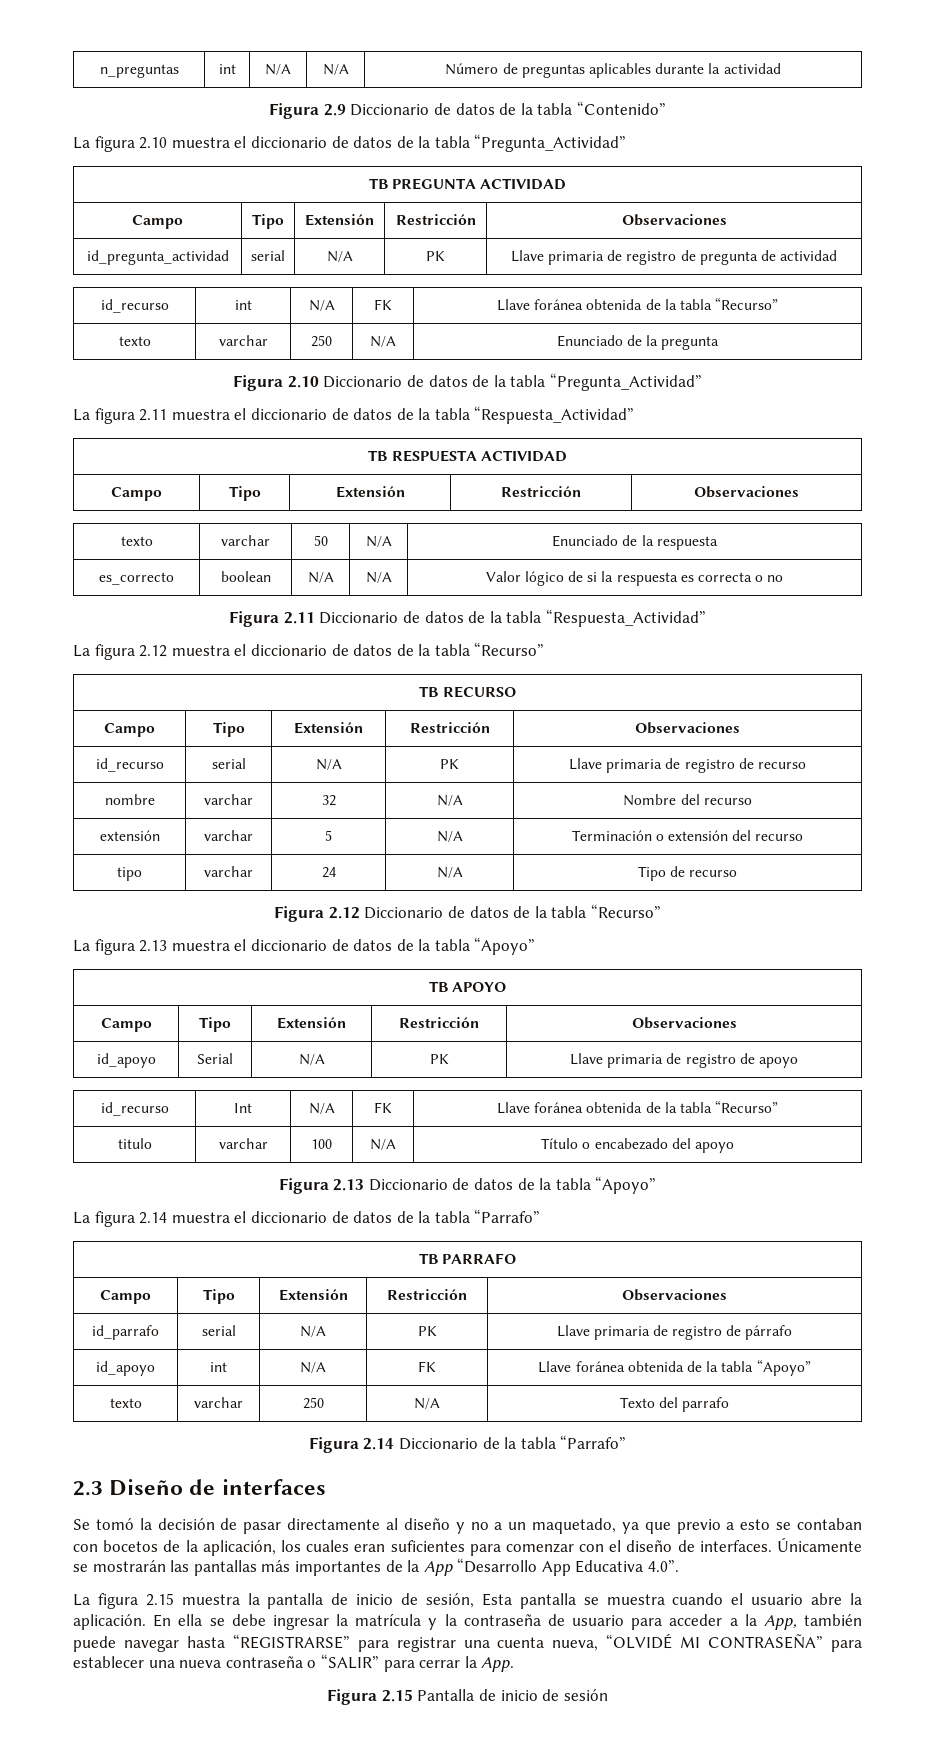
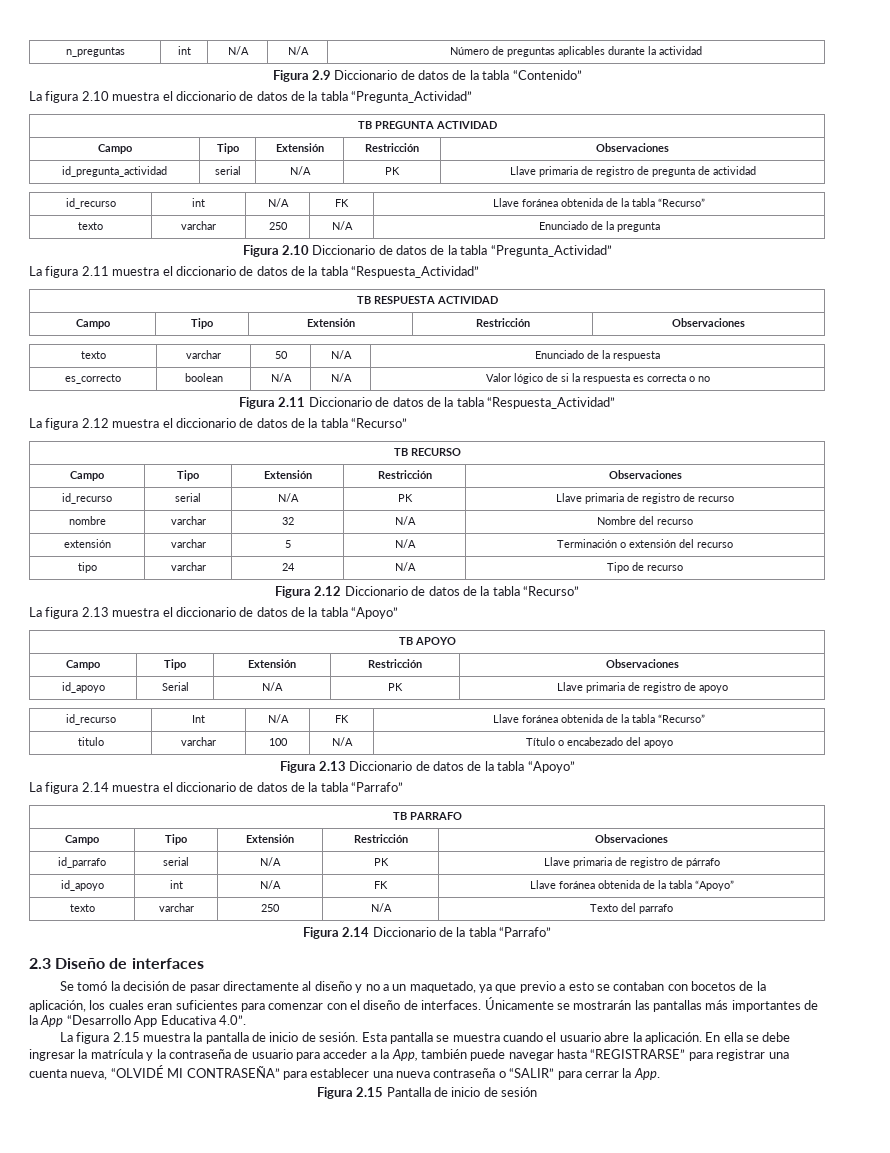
- La figura 2.15 muestra la pantalla de inicio de sesión, Esta pantalla se muestra cuando el usuario abre la aplicación.
+ La figura 2.15 muestra la pantalla de inicio de sesión. Esta pantalla se muestra cuando el usuario abre la aplicación.

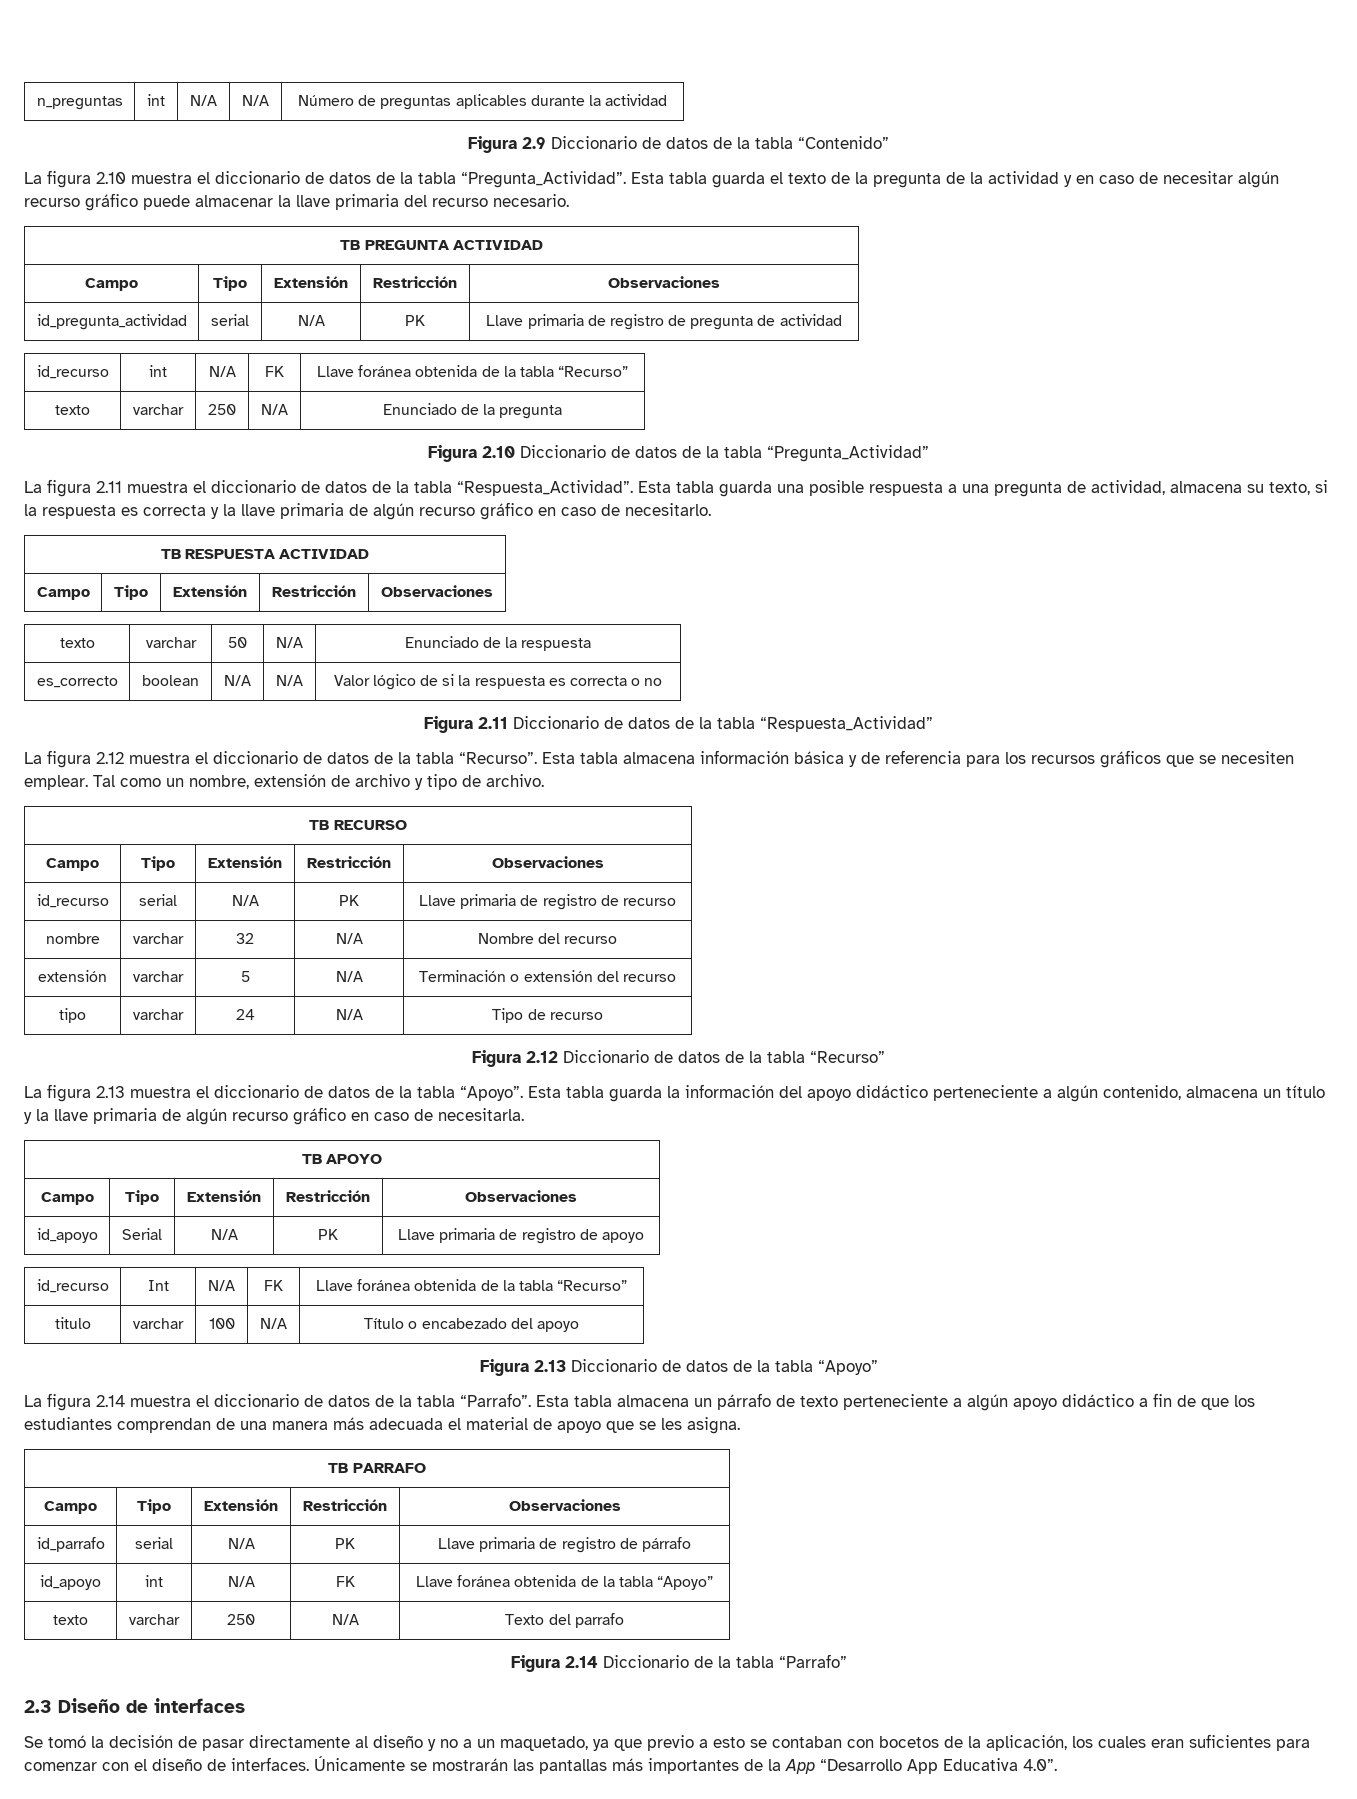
- La figura 2.10 muestra el diccionario de datos de la tabla “Pregunta_Actividad”
+ La figura 2.10 muestra el diccionario de datos de la tabla “Pregunta_Actividad”. Esta tabla guarda el texto de la pregunta de la actividad y en caso de necesitar algún recurso gráfico puede almacenar la llave primaria del recurso necesario.
- La figura 2.11 muestra el diccionario de datos de la tabla “Respuesta_Actividad”
+ La figura 2.11 muestra el diccionario de datos de la tabla “Respuesta_Actividad”. Esta tabla guarda una posible respuesta a una pregunta de actividad, almacena su texto, si la respuesta es correcta y la llave primaria de algún recurso gráfico en caso de necesitarlo.
- La figura 2.12 muestra el diccionario de datos de la tabla “Recurso”
+ La figura 2.12 muestra el diccionario de datos de la tabla “Recurso”. Esta tabla almacena información básica y de referencia para los recursos gráficos que se necesiten emplear. Tal como un nombre, extensión de archivo y tipo de archivo.
- La figura 2.13 muestra el diccionario de datos de la tabla “Apoyo”
+ La figura 2.13 muestra el diccionario de datos de la tabla “Apoyo”. Esta tabla guarda la información del apoyo didáctico perteneciente a algún contenido, almacena un título y la llave primaria de algún recurso gráfico en caso de necesitarla.
- La figura 2.14 muestra el diccionario de datos de la tabla “Parrafo”
+ La figura 2.14 muestra el diccionario de datos de la tabla “Parrafo”. Esta tabla almacena un párrafo de texto perteneciente a algún apoyo didáctico a fin de que los estudiantes comprendan de una manera más adecuada el material de apoyo que se les asigna.
- La figura 2.15 muestra la pantalla de inicio de sesión. Esta pantalla se muestra cuando el usuario abre la aplicación. En ella se debe ingresar la matrícula y la contraseña de usuario para acceder a la App, también puede navegar hasta “REGISTRARSE” para registrar una cuenta nueva, “OLVIDÉ MI CONTRASEÑA” para establecer una nueva contraseña o “SALIR” para cerrar la App.
- Figura 2.15 Pantalla de inicio de sesión

